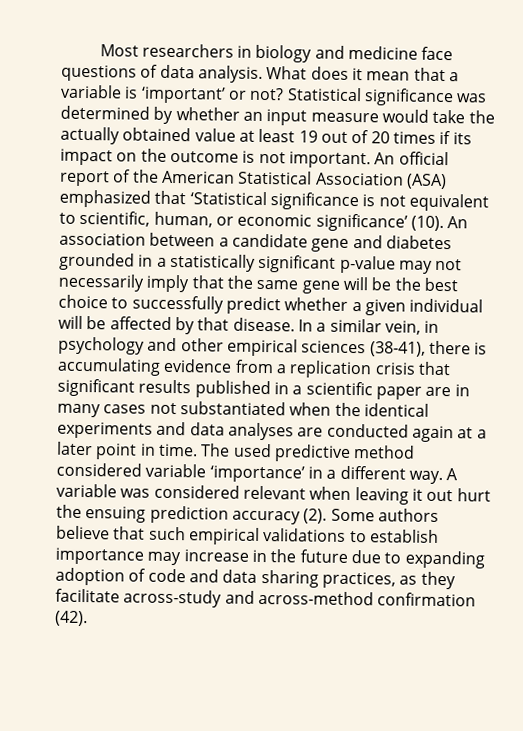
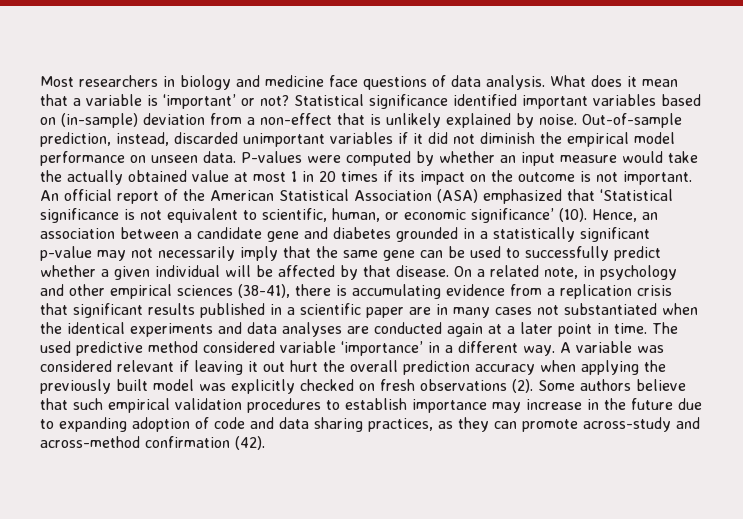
- Statistical significance was determined by whether an input measure would take the actually obtained value at least 19 out of 20 times if its impact on the outcome is not important.
+ Statistical significance identified important variables based on (in-sample) deviation from a non-effect that is unlikely explained by noise. Out-of-sample prediction, instead, discarded unimportant variables if it did not diminish the empirical model performance on unseen data. P-values were computed by whether an input measure would take the actually obtained value at most 1 in 20 times if its impact on the outcome is not important.
- An association between a candidate gene and diabetes grounded in a statistically significant p-value may not necessarily imply that the same gene will be the best choice to successfully predict whether a given individual will be affected by that disease.
+ Hence, an association between a candidate gene and diabetes grounded in a statistically significant p-value may not necessarily imply that the same gene can be used to successfully predict whether a given individual will be affected by that disease.
- In a similar vein, in psychology and other empirical sciences (38-41), there is accumulating evidence from a replication crisis that significant results published in a scientific paper are in many cases not substantiated when the identical experiments and data analyses are conducted again at a later point in time.
+ On a related note, in psychology and other empirical sciences (38-41), there is accumulating evidence from a replication crisis that significant results published in a scientific paper are in many cases not substantiated when the identical experiments and data analyses are conducted again at a later point in time.
- A variable was considered relevant when leaving it out hurt the ensuing prediction accuracy (2).
+ A variable was considered relevant if leaving it out hurt the overall prediction accuracy when applying the previously built model was explicitly checked on fresh observations (2).
- Some authors believe that such empirical validations to establish importance may increase in the future due to expanding adoption of code and data sharing practices, as they facilitate across-study and across-method confirmation (42).
+ Some authors believe that such empirical validation procedures to establish importance may increase in the future due to expanding adoption of code and data sharing practices, as they can promote across-study and across-method confirmation (42).

